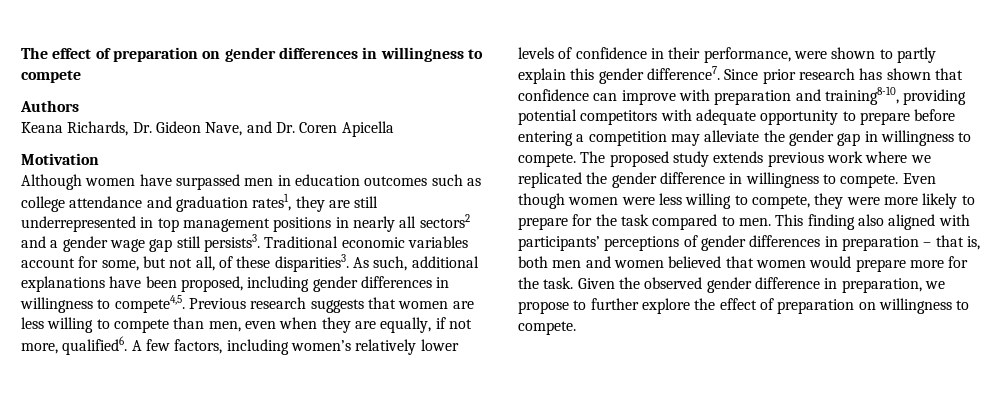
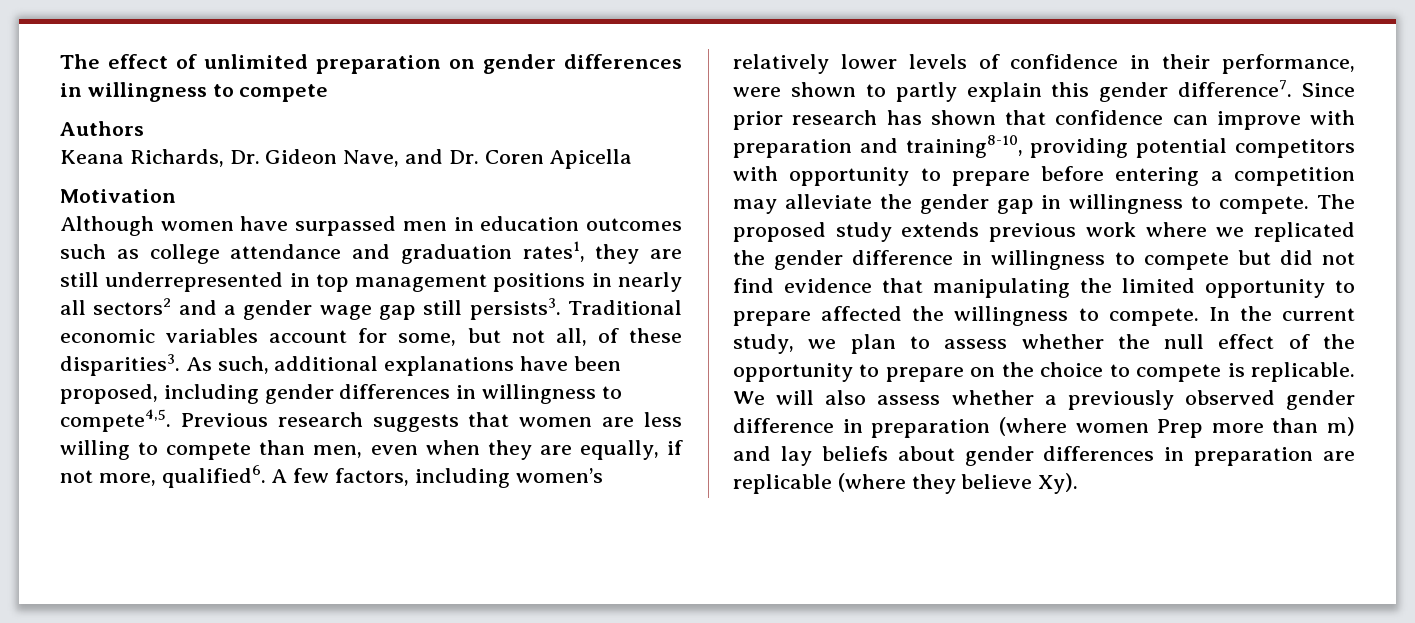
- The effect of preparation on gender differences in willingness to compete
+ The effect of unlimited preparation on gender differences in willingness to compete
- Since prior research has shown that confidence can improve with preparation and training8-10, providing potential competitors with adequate opportunity to prepare before entering a competition may alleviate the gender gap in willingness to compete.
+ Since prior research has shown that confidence can improve with preparation and training8-10, providing potential competitors with opportunity to prepare before entering a competition may alleviate the gender gap in willingness to compete.
- The proposed study extends previous work where we replicated the gender difference in willingness to compete. Even though women were less willing to compete, they were more likely to prepare for the task compared to men. This finding also aligned with participants’ perceptions of gender differences in preparation – that is, both men and women believed that women would prepare more for the task. Given the observed gender difference in preparation, we propose to further explore the effect of preparation on willingness to compete.
+ The proposed study extends previous work where we replicated the gender difference in willingness to compete but did not find evidence that manipulating the limited opportunity to prepare affected the willingness to compete. In the current study, we plan to assess whether the null effect of the opportunity to prepare on the choice to compete is replicable. We will also assess whether a previously observed gender difference in preparation (where women Prep more than m) and lay beliefs about gender differences in preparation are replicable (where they believe Xy).

